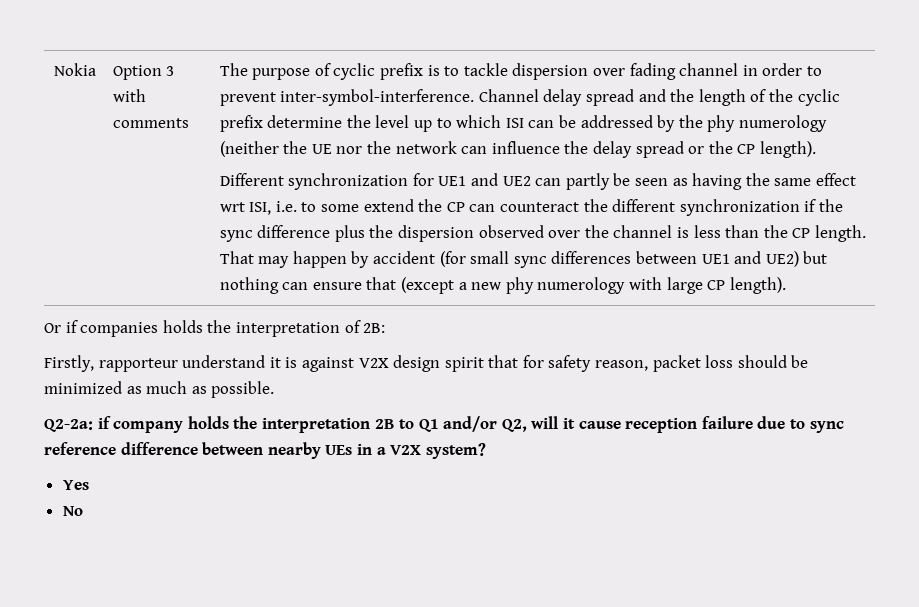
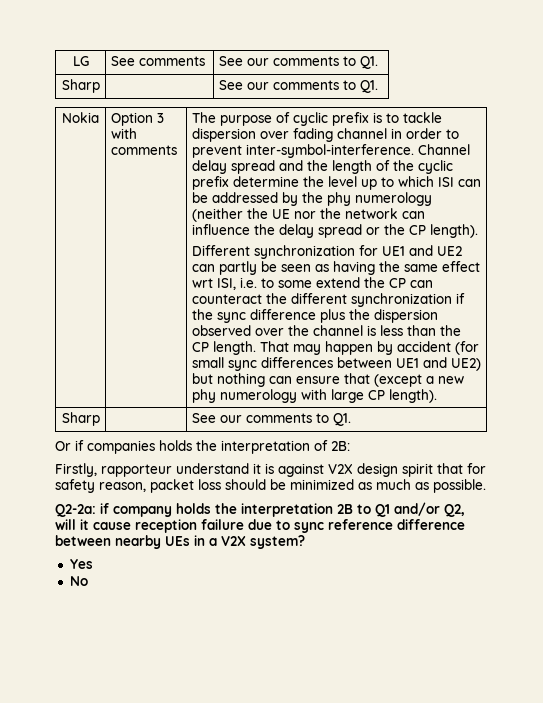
+ LG | See comments | See our comments to Q1.
+ Sharp | | See our comments to Q1.
  That may happen by accident (for small sync differences between UE1 and UE2) but nothing can ensure that (except a new phy numerology with large CP length).
+ Sharp | | See our comments to Q1.

